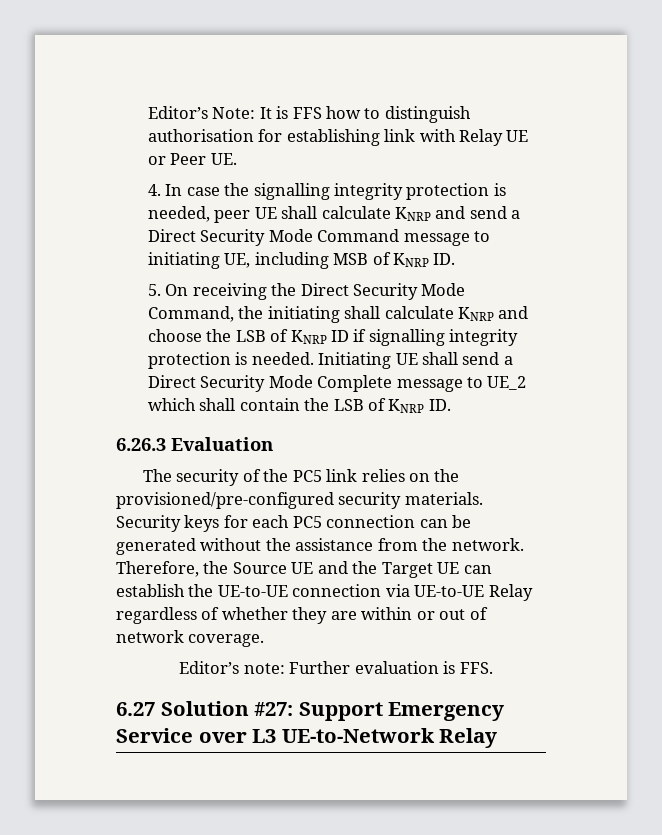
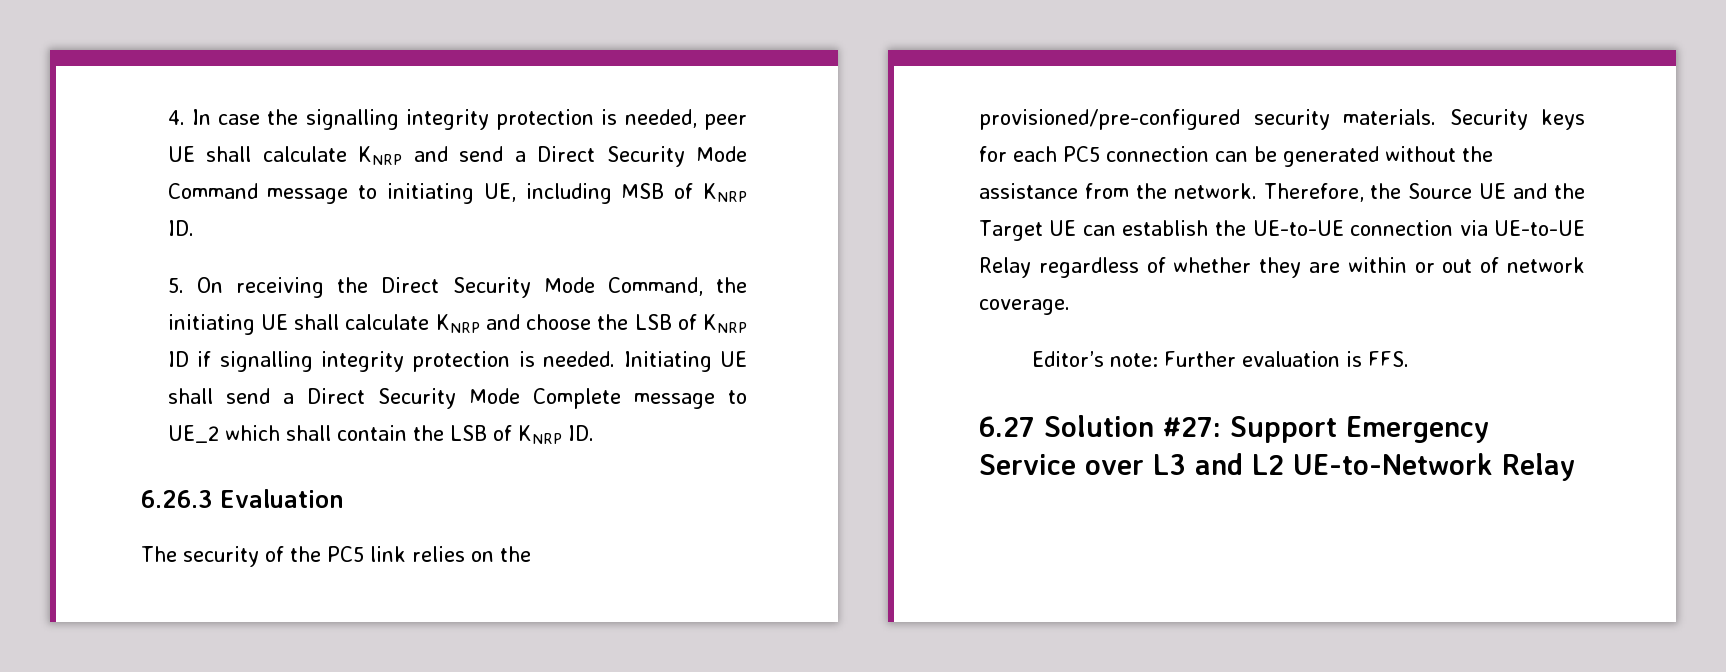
- Editor’s Note: It is FFS how to distinguish authorisation for establishing link with Relay UE or Peer UE.
- 5. On receiving the Direct Security Mode Command, the initiating shall calculate KNRP and choose the LSB of KNRP ID if signalling integrity protection is needed.
+ 5. On receiving the Direct Security Mode Command, the initiating UE shall calculate KNRP and choose the LSB of KNRP ID if signalling integrity protection is needed.
- 6.27 Solution #27: Support Emergency Service over L3 UE-to-Network Relay
+ 6.27 Solution #27: Support Emergency Service over L3 and L2 UE-to-Network Relay

